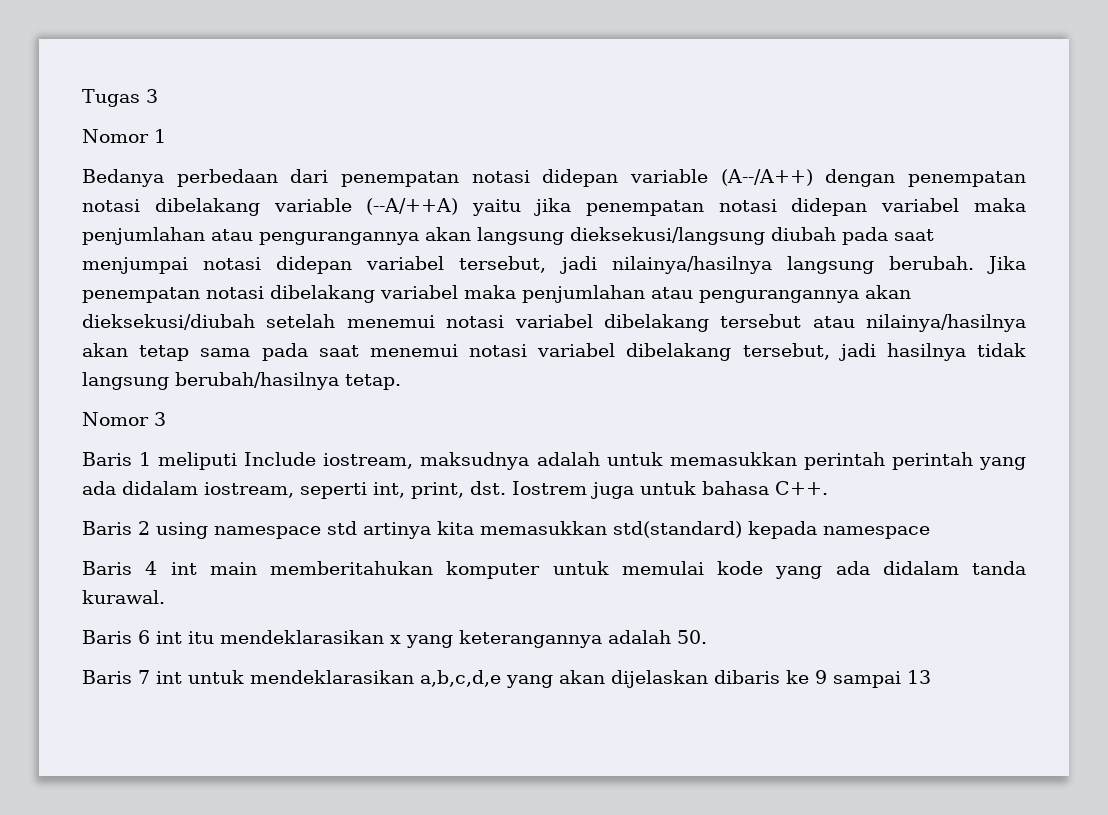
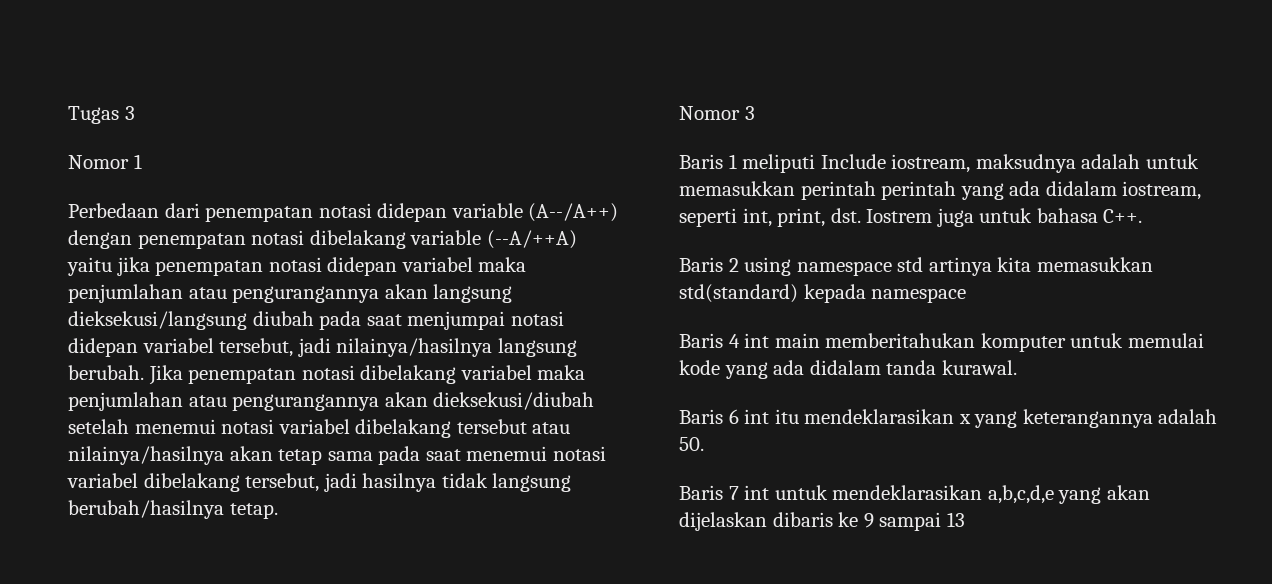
- Bedanya perbedaan dari penempatan notasi didepan variable (A--/A++) dengan penempatan notasi dibelakang variable (--A/++A) yaitu jika penempatan notasi didepan variabel maka penjumlahan atau pengurangannya akan langsung dieksekusi/langsung diubah pada saat menjumpai notasi didepan variabel tersebut, jadi nilainya/hasilnya langsung berubah.
+ Perbedaan dari penempatan notasi didepan variable (A--/A++) dengan penempatan notasi dibelakang variable (--A/++A) yaitu jika penempatan notasi didepan variabel maka penjumlahan atau pengurangannya akan langsung dieksekusi/langsung diubah pada saat menjumpai notasi didepan variabel tersebut, jadi nilainya/hasilnya langsung berubah.

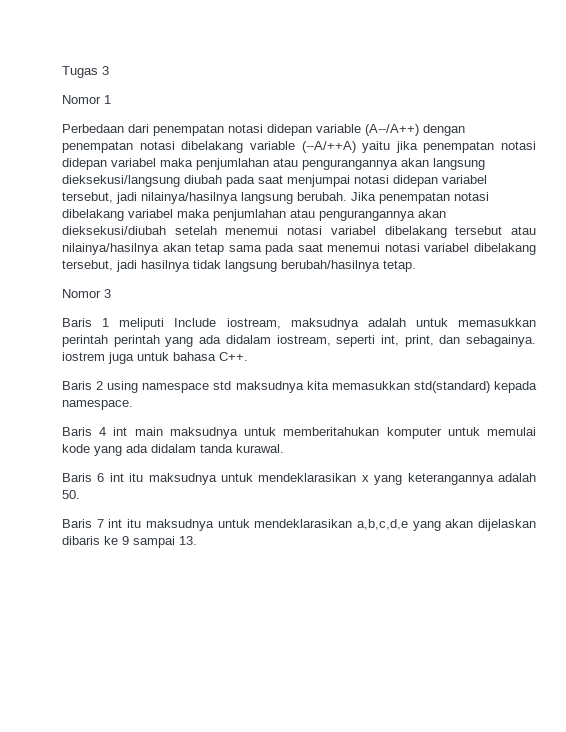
- Baris 1 meliputi Include iostream, maksudnya adalah untuk memasukkan perintah perintah yang ada didalam iostream, seperti int, print, dst. Iostrem juga untuk bahasa C++.
+ Baris 1 meliputi Include iostream, maksudnya adalah untuk memasukkan perintah perintah yang ada didalam iostream, seperti int, print, dan sebagainya. iostrem juga untuk bahasa C++.
- Baris 2 using namespace std artinya kita memasukkan std(standard) kepada namespace
+ Baris 2 using namespace std maksudnya kita memasukkan std(standard) kepada namespace.
- Baris 4 int main memberitahukan komputer untuk memulai kode yang ada didalam tanda kurawal.
+ Baris 4 int main maksudnya untuk memberitahukan komputer untuk memulai kode yang ada didalam tanda kurawal.
- Baris 6 int itu mendeklarasikan x yang keterangannya adalah 50.
+ Baris 6 int itu maksudnya untuk mendeklarasikan x yang keterangannya adalah 50.
- Baris 7 int untuk mendeklarasikan a,b,c,d,e yang akan dijelaskan dibaris ke 9 sampai 13
+ Baris 7 int itu maksudnya untuk mendeklarasikan a,b,c,d,e yang akan dijelaskan dibaris ke 9 sampai 13.

